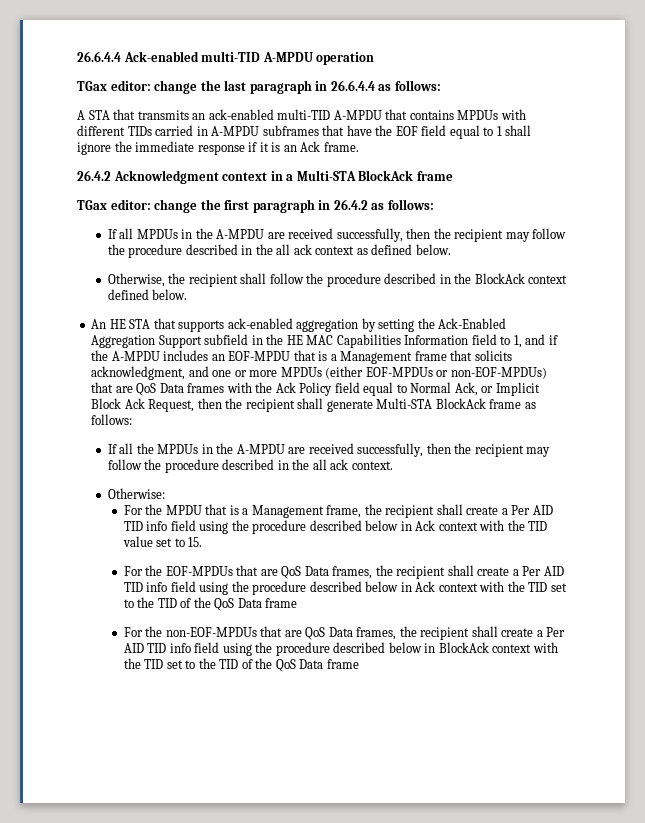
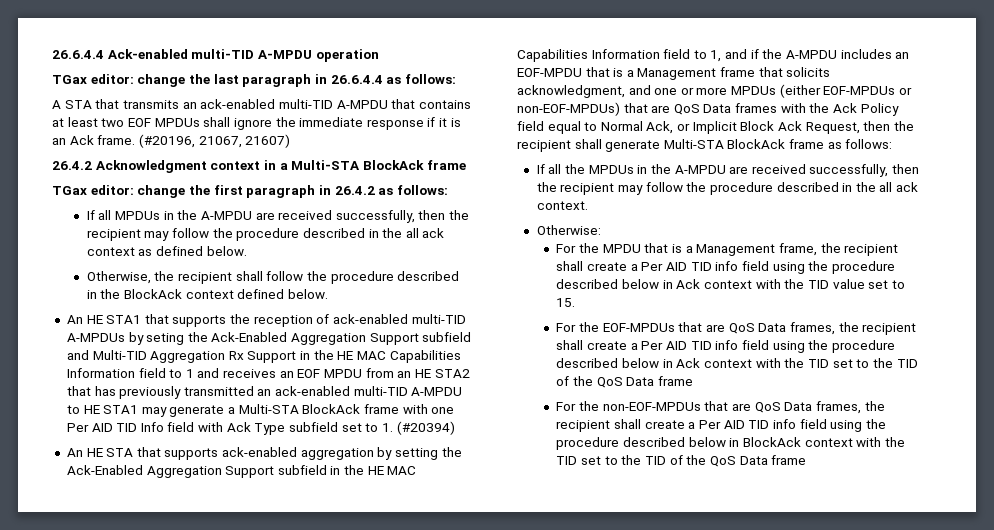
- A STA that transmits an ack-enabled multi-TID A-MPDU that contains MPDUs with different TIDs carried in A-MPDU subframes that have the EOF field equal to 1 shall ignore the immediate response if it is an Ack frame.
+ A STA that transmits an ack-enabled multi-TID A-MPDU that contains at least two EOF MPDUs shall ignore the immediate response if it is an Ack frame. (#20196, 21067, 21607)
+ An HE STA1 that supports the reception of ack-enabled multi-TID A-MPDUs by seting the Ack-Enabled Aggregation Support subfield and Multi-TID Aggregation Rx Support in the HE MAC Capabilities Information field to 1 and receives an EOF MPDU from an HE STA2 that has previously transmitted an ack-enabled multi-TID A-MPDU to HE STA1 may generate a Multi-STA BlockAck frame with one Per AID TID Info field with Ack Type subfield set to 1. (#20394)

